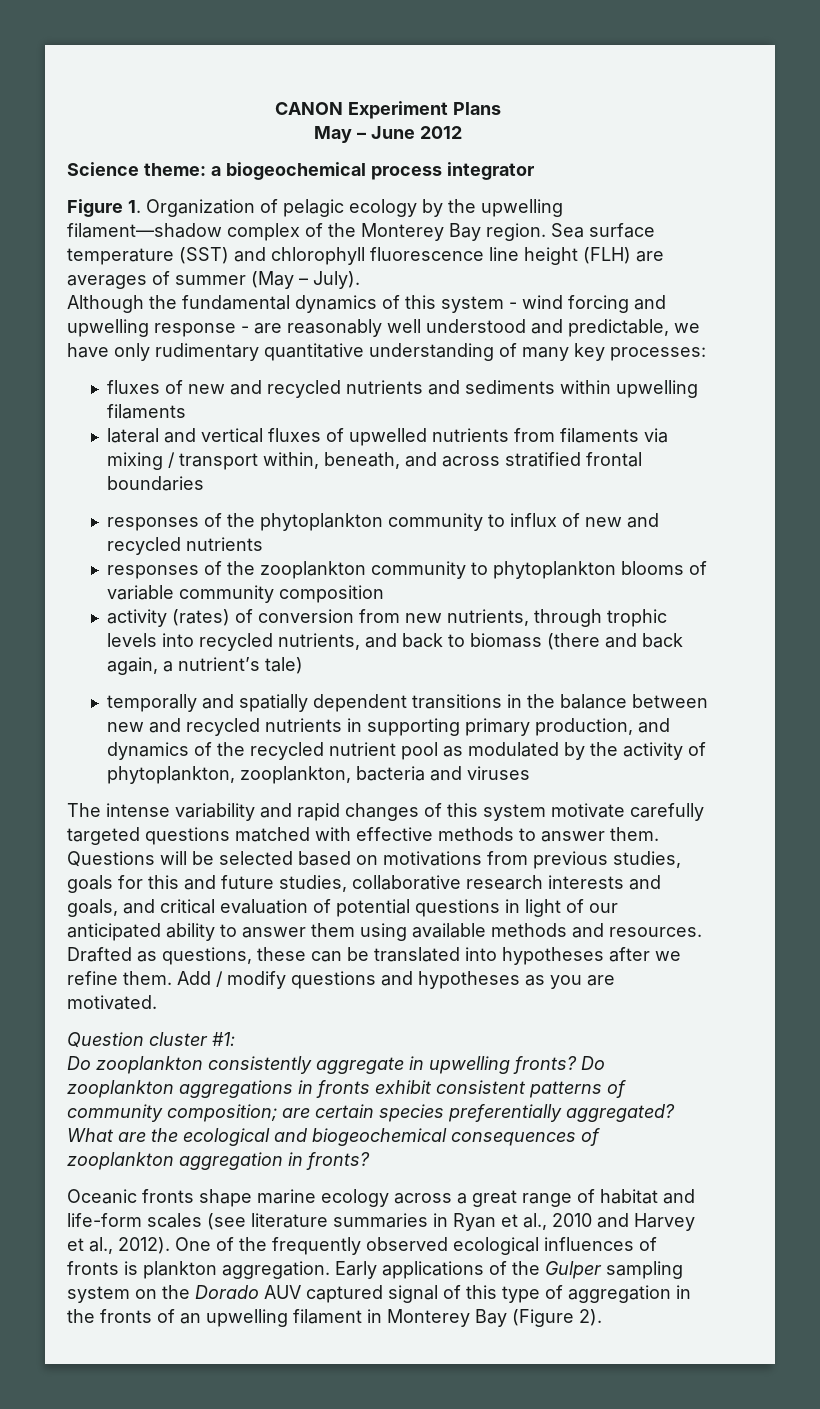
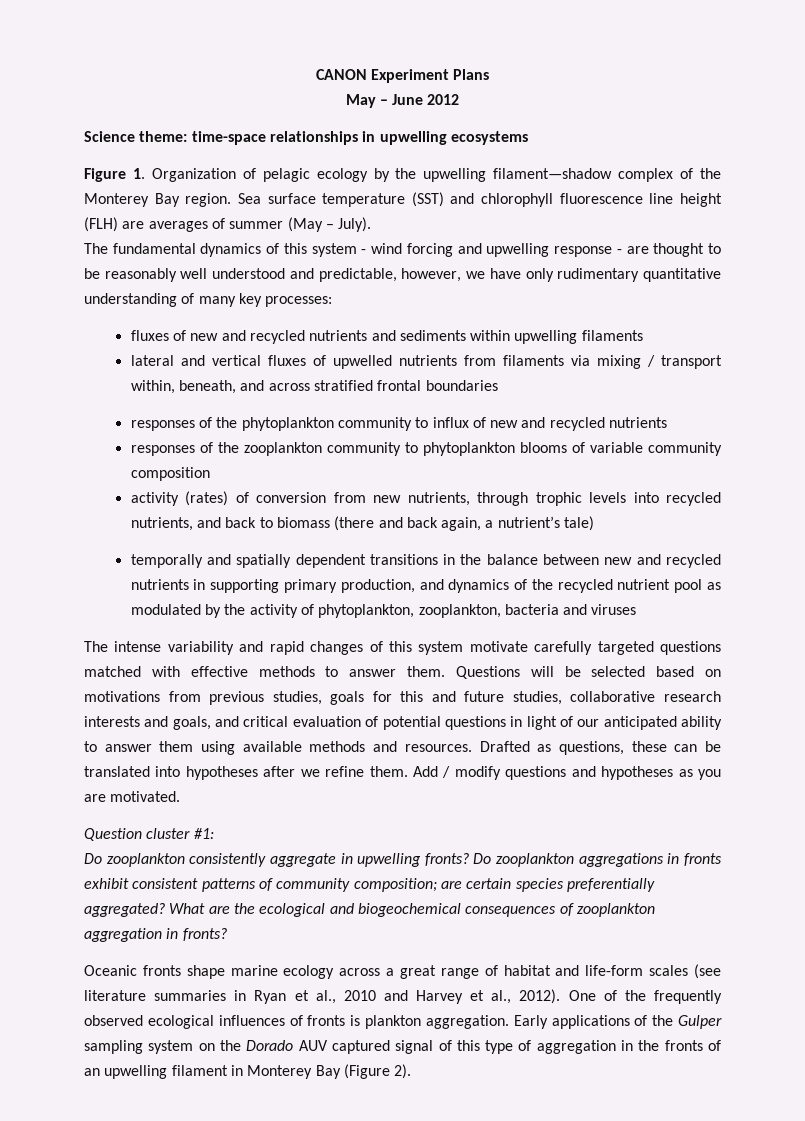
- Science theme: a biogeochemical process integrator
+ Science theme: time-space relationships in upwelling ecosystems
- Although the fundamental dynamics of this system - wind forcing and upwelling response - are reasonably well understood and predictable, we have only rudimentary quantitative understanding of many key processes:
+ The fundamental dynamics of this system - wind forcing and upwelling response - are thought to be reasonably well understood and predictable, however, we have only rudimentary quantitative understanding of many key processes:

